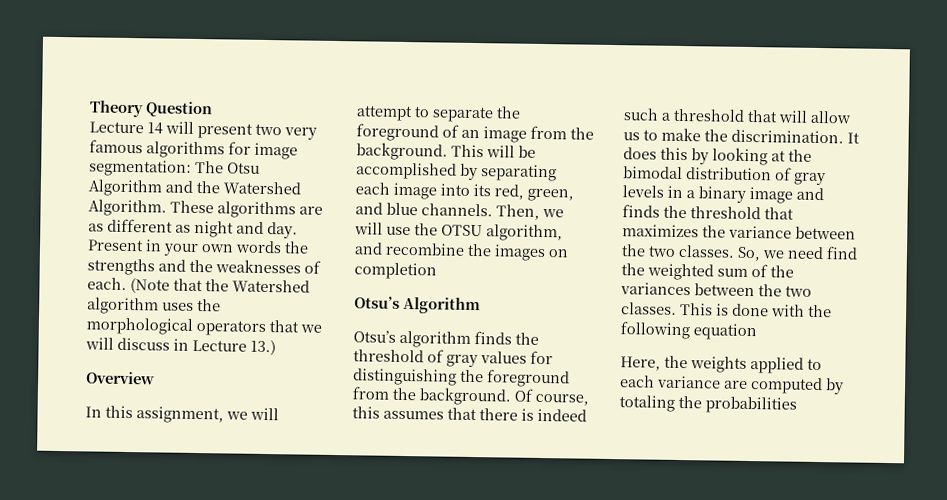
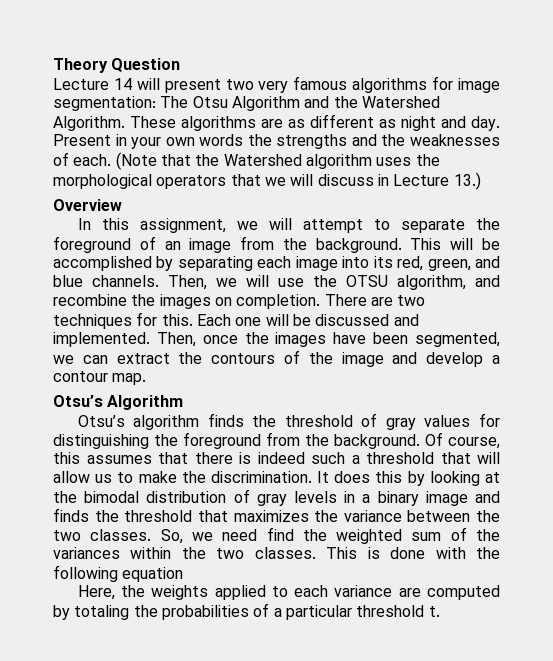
- Then, we will use the OTSU algorithm, and recombine the images on completion
+ Then, we will use the OTSU algorithm, and recombine the images on completion. There are two techniques for this. Each one will be discussed and implemented. Then, once the images have been segmented, we can extract the contours of the image and develop a contour map.
- So, we need find the weighted sum of the variances between the two classes.
+ So, we need find the weighted sum of the variances within the two classes.
- Here, the weights applied to each variance are computed by totaling the probabilities
+ Here, the weights applied to each variance are computed by totaling the probabilities of a particular threshold t.

